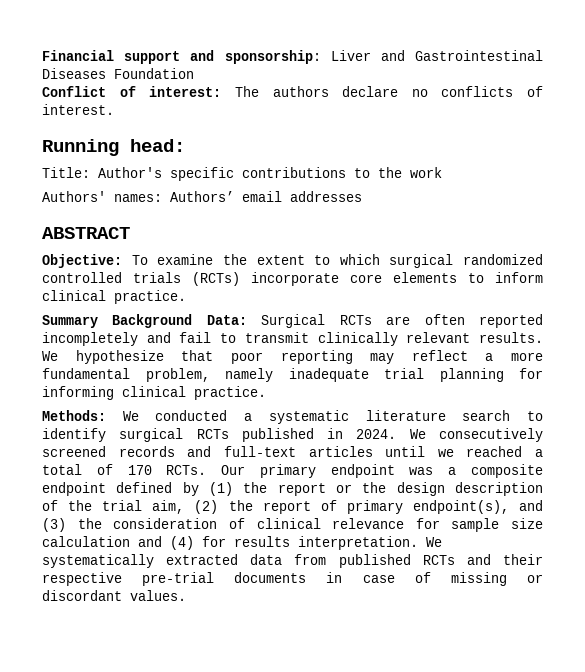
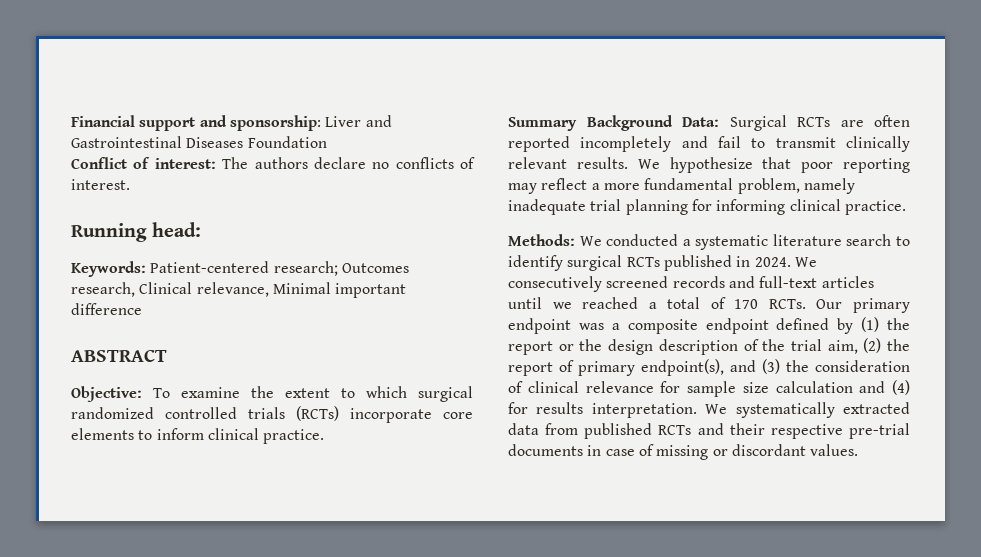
- Title: Author's specific contributions to the work
- Authors' names: Authors’ email addresses
+ Keywords: Patient-centered research; Outcomes research, Clinical relevance, Minimal important difference

